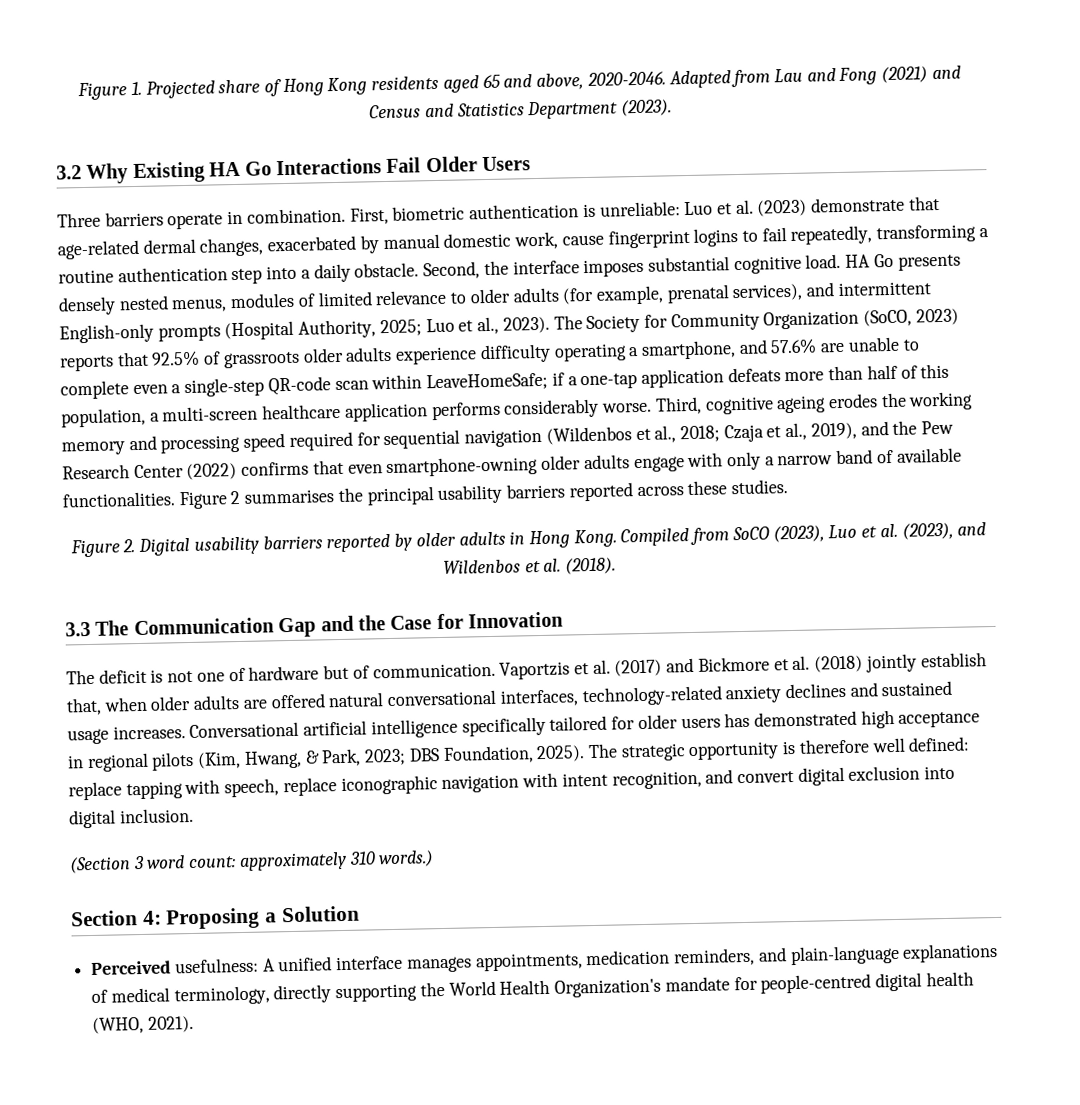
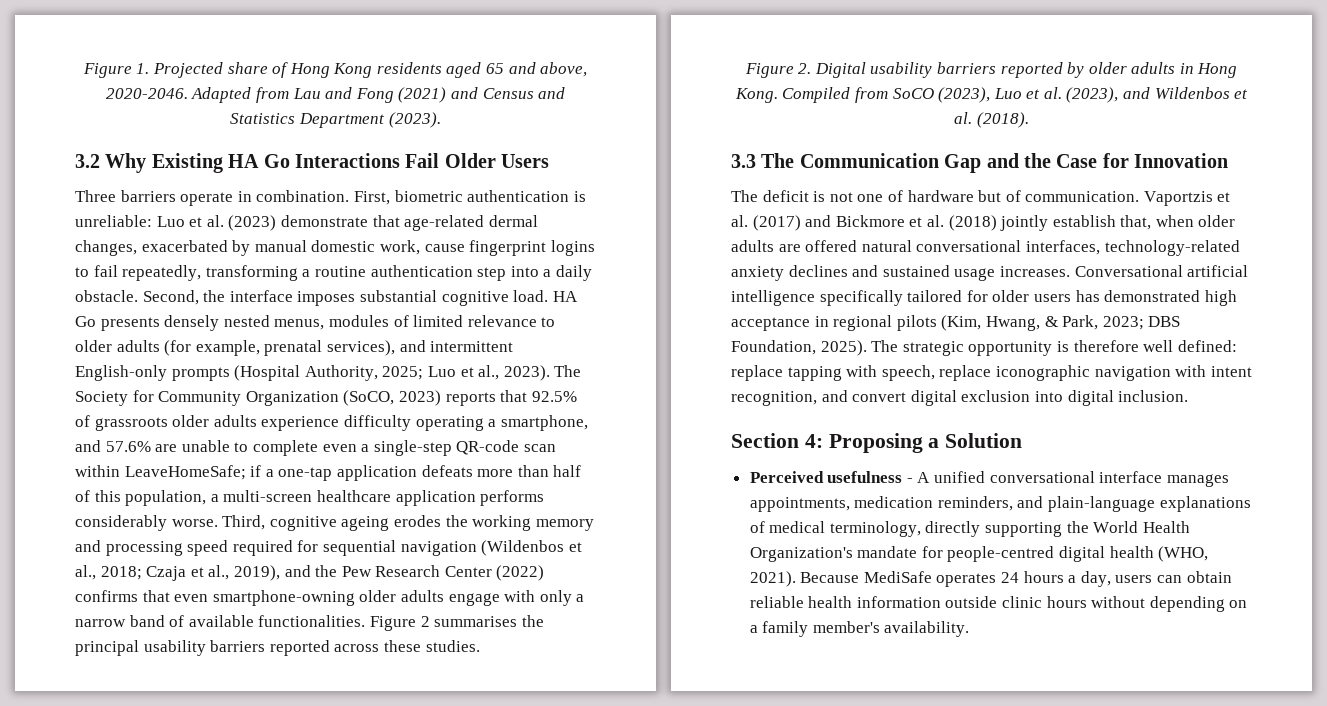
- (Section 3 word count: approximately 310 words.)
- Perceived usefulness: A unified interface manages appointments, medication reminders, and plain-language explanations of medical terminology, directly supporting the World Health Organization's mandate for people-centred digital health (WHO, 2021).
+ Perceived usefulness - A unified conversational interface manages appointments, medication reminders, and plain-language explanations of medical terminology, directly supporting the World Health Organization's mandate for people-centred digital health (WHO, 2021).
+ Because MediSafe operates 24 hours a day, users can obtain reliable health information outside clinic hours without depending on a family member's availability.

